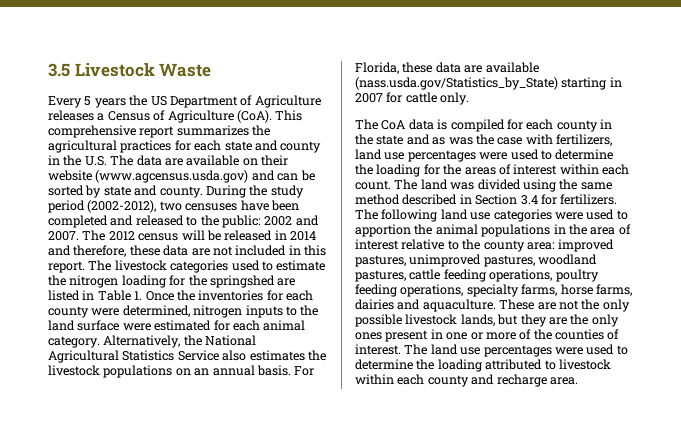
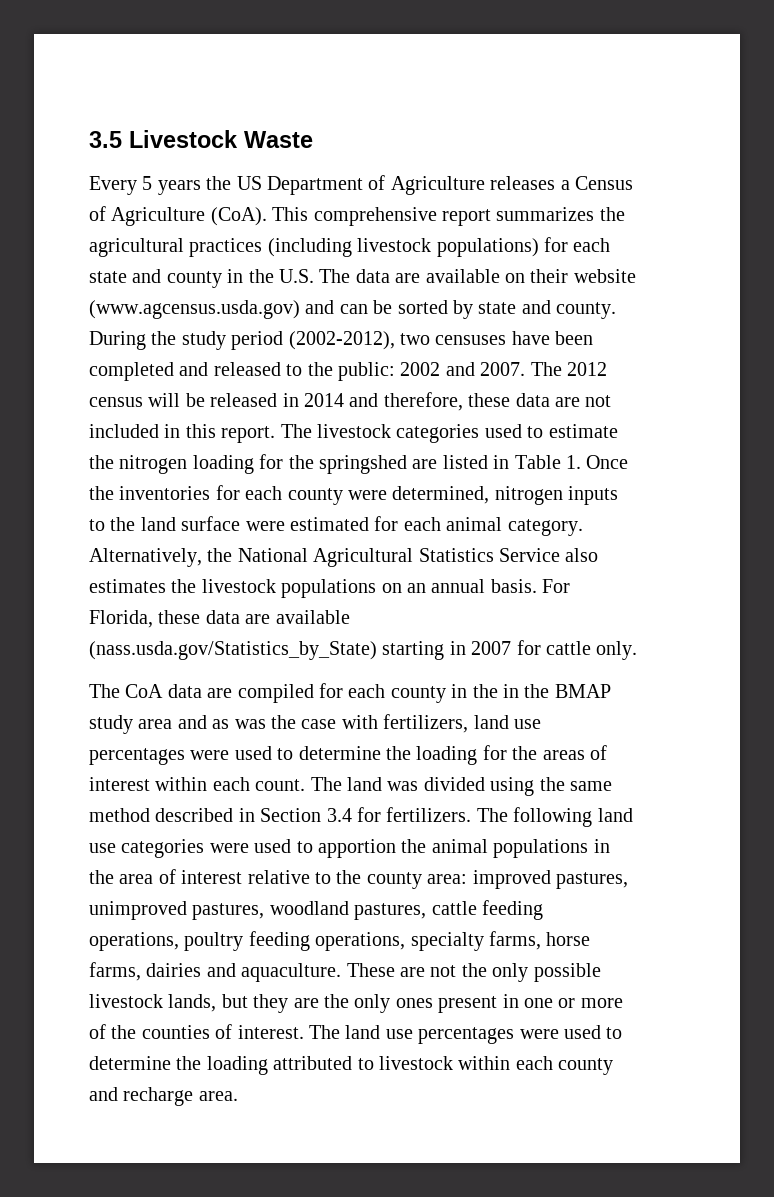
- This comprehensive report summarizes the agricultural practices for each state and county in the U.S. The data are available on their website (www.agcensus.usda.gov) and can be sorted by state and county.
+ This comprehensive report summarizes the agricultural practices (including livestock populations) for each state and county in the U.S. The data are available on their website (www.agcensus.usda.gov) and can be sorted by state and county.
- The CoA data is compiled for each county in the state and as was the case with fertilizers, land use percentages were used to determine the loading for the areas of interest within each count.
+ The CoA data are compiled for each county in the in the BMAP study area and as was the case with fertilizers, land use percentages were used to determine the loading for the areas of interest within each count.

